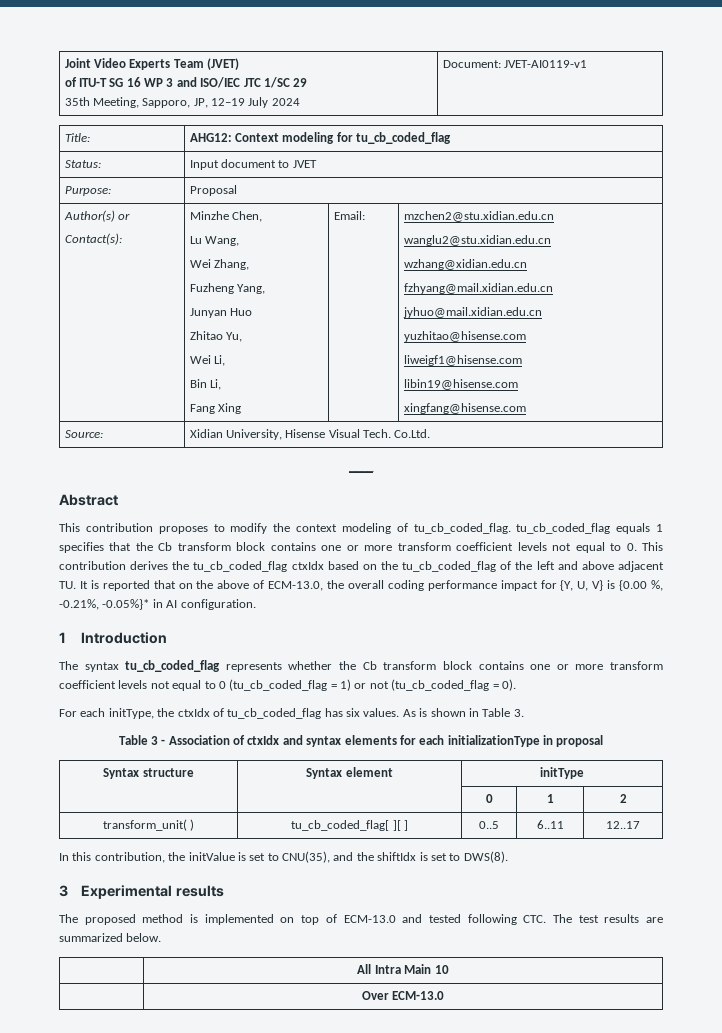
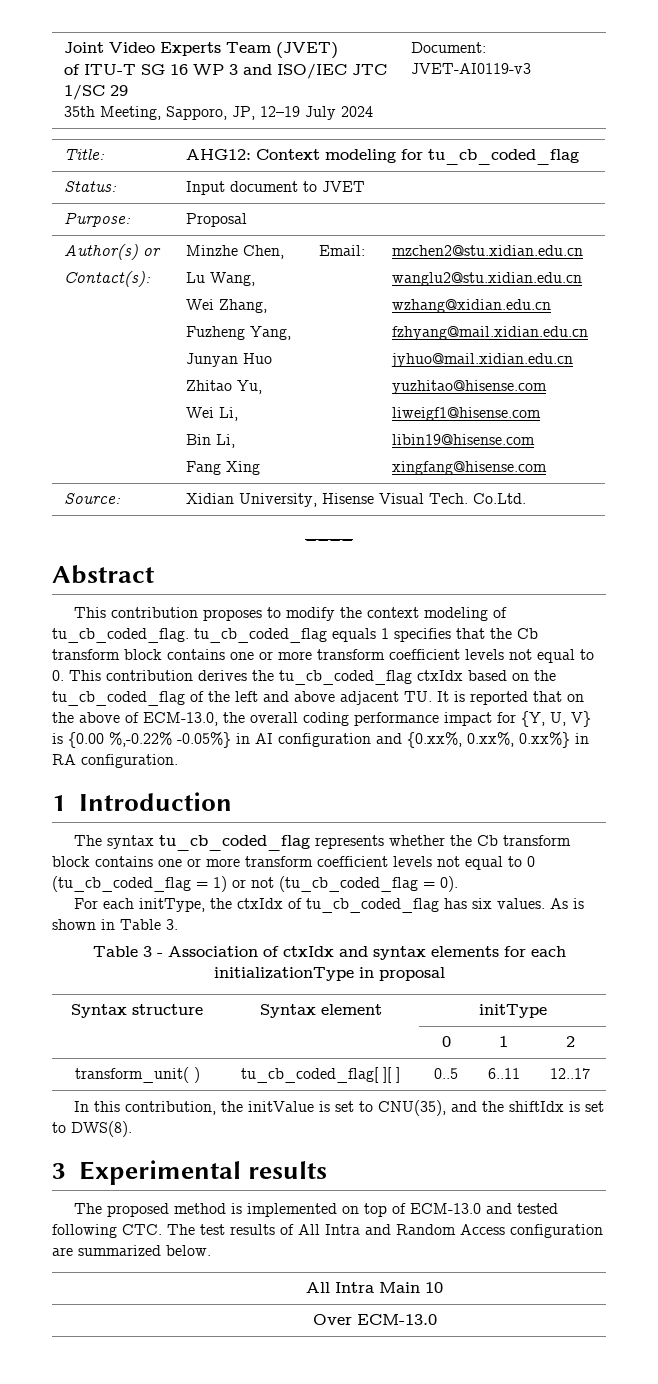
  Joint Video Experts Team (JVET)
  of ITU-T SG 16 WP 3 and ISO/IEC JTC 1/SC 29
- 35th Meeting, Sapporo, JP, 12–19 July 2024 | Document: JVET-AI0119-v1
+ 35th Meeting, Sapporo, JP, 12–19 July 2024 | Document: JVET-AI0119-v3
- This contribution proposes to modify the context modeling of tu_cb_coded_flag. tu_cb_coded_flag equals 1 specifies that the Cb transform block contains one or more transform coefficient levels not equal to 0. This contribution derives the tu_cb_coded_flag ctxIdx based on the tu_cb_coded_flag of the left and above adjacent TU. It is reported that on the above of ECM-13.0, the overall coding performance impact for {Y, U, V} is {0.00 %, -0.21%, -0.05%}* in AI configuration.
+ This contribution proposes to modify the context modeling of tu_cb_coded_flag. tu_cb_coded_flag equals 1 specifies that the Cb transform block contains one or more transform coefficient levels not equal to 0. This contribution derives the tu_cb_coded_flag ctxIdx based on the tu_cb_coded_flag of the left and above adjacent TU. It is reported that on the above of ECM-13.0, the overall coding performance impact for {Y, U, V} is {0.00 %,-0.22% -0.05%} in AI configuration and {0.xx%, 0.xx%, 0.xx%} in RA configuration.
- The proposed method is implemented on top of ECM-13.0 and tested following CTC. The test results are summarized below.
+ The proposed method is implemented on top of ECM-13.0 and tested following CTC. The test results of All Intra and Random Access configuration are summarized below.

